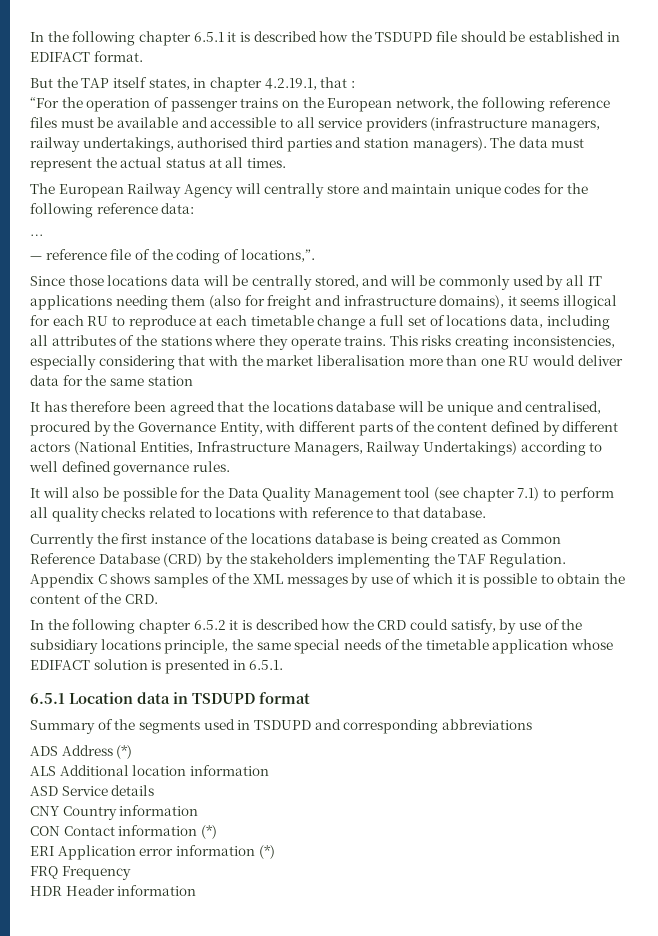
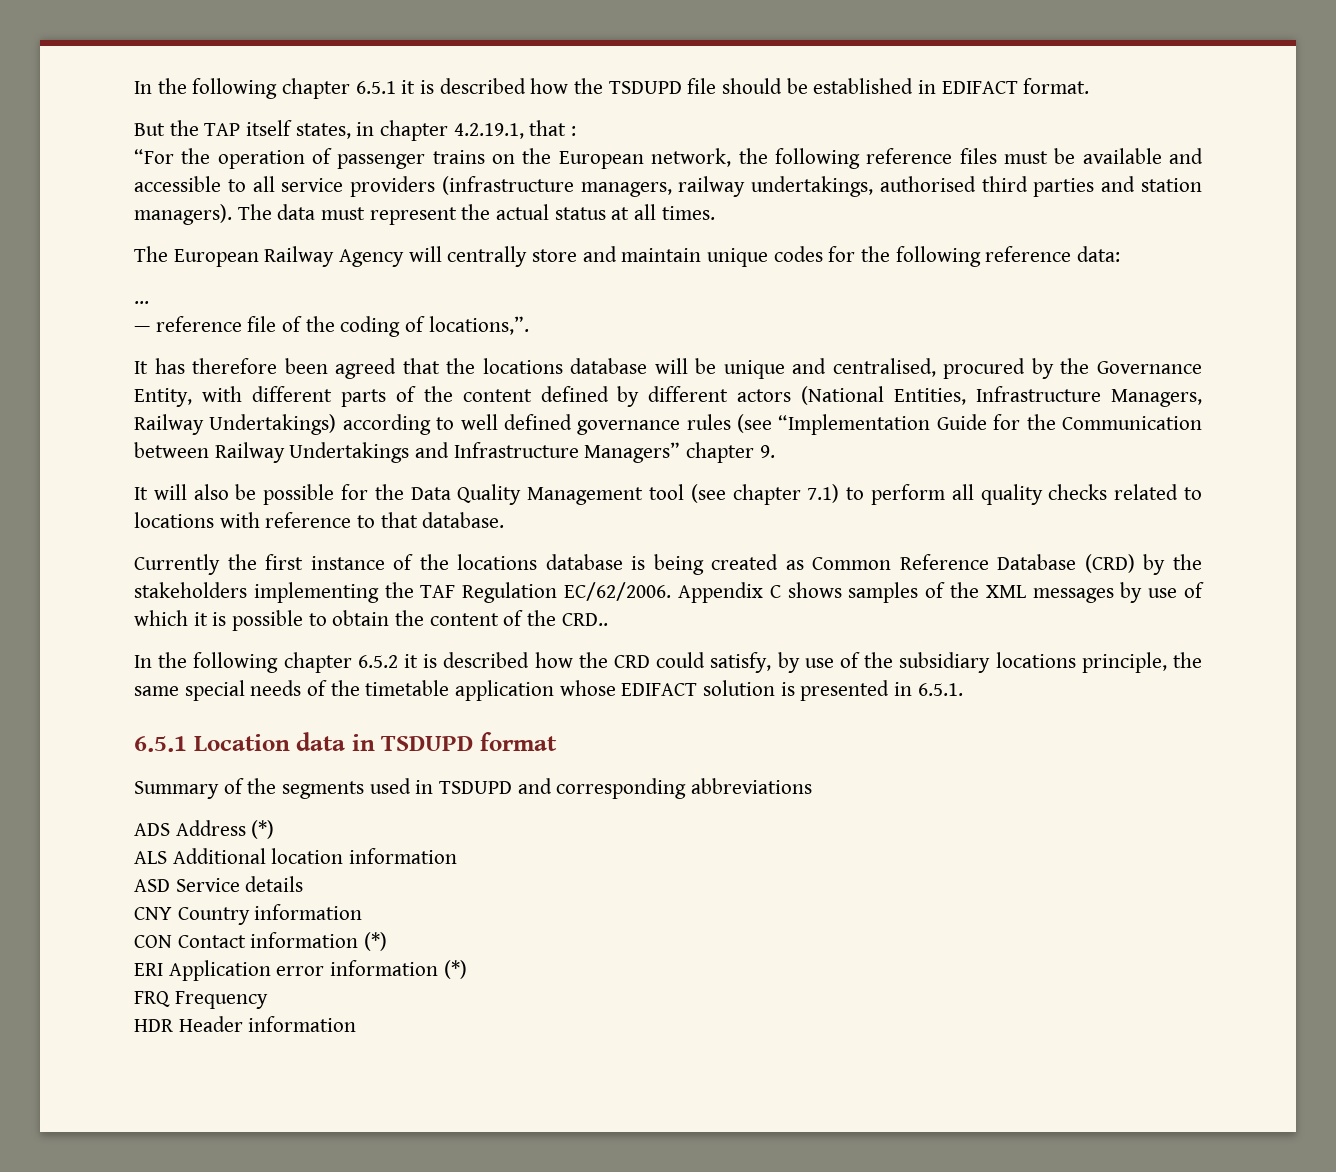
- Since those locations data will be centrally stored, and will be commonly used by all IT applications needing them (also for freight and infrastructure domains), it seems illogical for each RU to reproduce at each timetable change a full set of locations data, including all attributes of the stations where they operate trains. This risks creating inconsistencies, especially considering that with the market liberalisation more than one RU would deliver data for the same station
- It has therefore been agreed that the locations database will be unique and centralised, procured by the Governance Entity, with different parts of the content defined by different actors (National Entities, Infrastructure Managers, Railway Undertakings) according to well defined governance rules.
+ It has therefore been agreed that the locations database will be unique and centralised, procured by the Governance Entity, with different parts of the content defined by different actors (National Entities, Infrastructure Managers, Railway Undertakings) according to well defined governance rules (see “Implementation Guide for the Communication between Railway Undertakings and Infrastructure Managers” chapter 9.
- Currently the first instance of the locations database is being created as Common Reference Database (CRD) by the stakeholders implementing the TAF Regulation.
+ Currently the first instance of the locations database is being created as Common Reference Database (CRD) by the stakeholders implementing the TAF Regulation EC/62/2006.
- Appendix C shows samples of the XML messages by use of which it is possible to obtain the content of the CRD.
+ Appendix C shows samples of the XML messages by use of which it is possible to obtain the content of the CRD..

